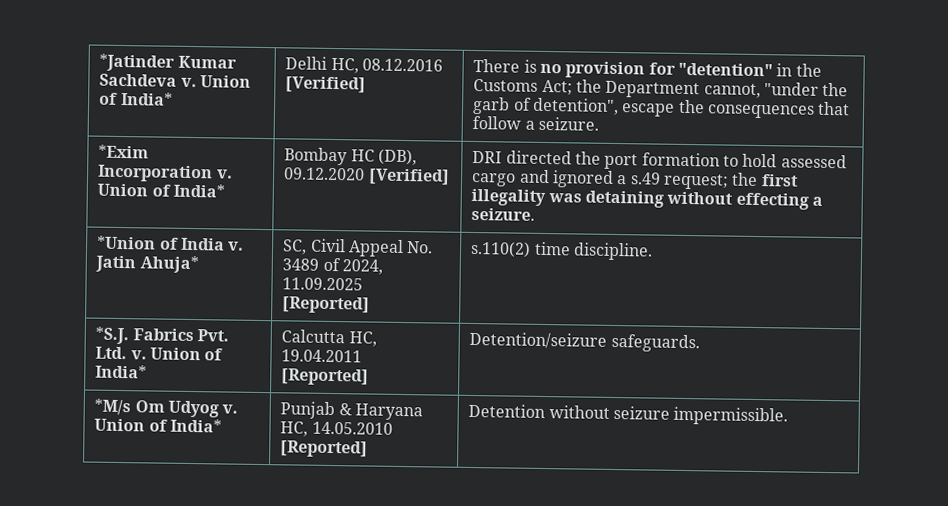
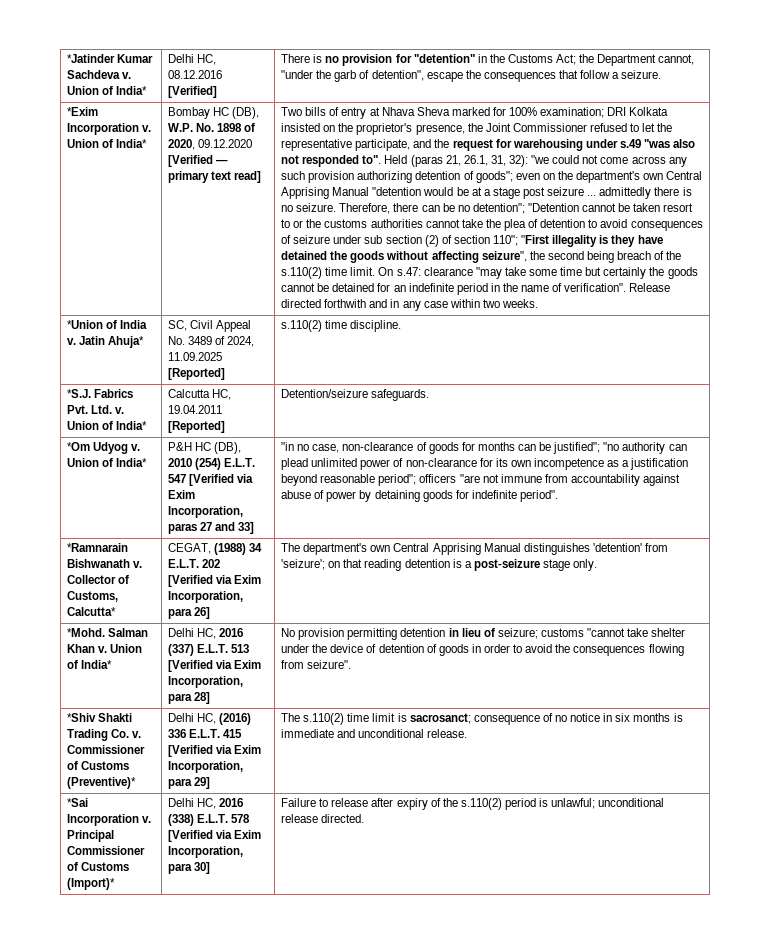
- Bombay HC (DB), 09.12.2020 [Verified] | DRI directed the port formation to hold assessed cargo and ignored a s.49 request; the first illegality was detaining without effecting a seizure.
+ Bombay HC (DB), W.P. No. 1898 of 2020, 09.12.2020 [Verified — primary text read] | Two bills of entry at Nhava Sheva marked for 100% examination; DRI Kolkata insisted on the proprietor's presence, the Joint Commissioner refused to let the representative participate, and the request for warehousing under s.49 "was also not responded to". Held (paras 21, 26.1, 31, 32): "we could not come across any such provision authorizing detention of goods"; even on the department's own Central Apprising Manual "detention would be at a stage post seizure ... admittedly there is no seizure. Therefore, there can be no detention"; "Detention cannot be taken resort to or the customs authorities cannot take the plea of detention to avoid consequences of seizure under sub section (2) of section 110"; "First illegality is they have detained the goods without affecting seizure", the second being breach of the s.110(2) time limit. On s.47: clearance "may take some time but certainly the goods cannot be detained for an indefinite period in the name of verification". Release directed forthwith and in any case within two weeks.
- *M/s Om Udyog v.
+ *Om Udyog v.
- Punjab & Haryana HC, 14.05.2010 [Reported] | Detention without seizure impermissible.
+ P&H HC (DB), 2010 (254) E.L.T. 547 [Verified via Exim Incorporation, paras 27 and 33] | "in no case, non-clearance of goods for months can be justified"; "no authority can plead unlimited power of non-clearance for its own incompetence as a justification beyond reasonable period"; officers "are not immune from accountability against abuse of power by detaining goods for indefinite period".
+ *Ramnarain Bishwanath v. Collector of Customs, Calcutta* | CEGAT, (1988) 34 E.L.T. 202 [Verified via Exim Incorporation, para 26] | The department's own Central Apprising Manual distinguishes 'detention' from 'seizure'; on that reading detention is a post-seizure stage only.
+ *Mohd. Salman Khan v. Union of India* | Delhi HC, 2016 (337) E.L.T. 513 [Verified via Exim Incorporation, para 28] | No provision permitting detention in lieu of seizure; customs "cannot take shelter under the device of detention of goods in order to avoid the consequences flowing from seizure".
+ *Shiv Shakti Trading Co. v. Commissioner of Customs (Preventive)* | Delhi HC, (2016) 336 E.L.T. 415 [Verified via Exim Incorporation, para 29] | The s.110(2) time limit is sacrosanct; consequence of no notice in six months is immediate and unconditional release.
+ *Sai Incorporation v. Principal Commissioner of Customs (Import)* | Delhi HC, 2016 (338) E.L.T. 578 [Verified via Exim Incorporation, para 30] | Failure to release after expiry of the s.110(2) period is unlawful; unconditional release directed.

